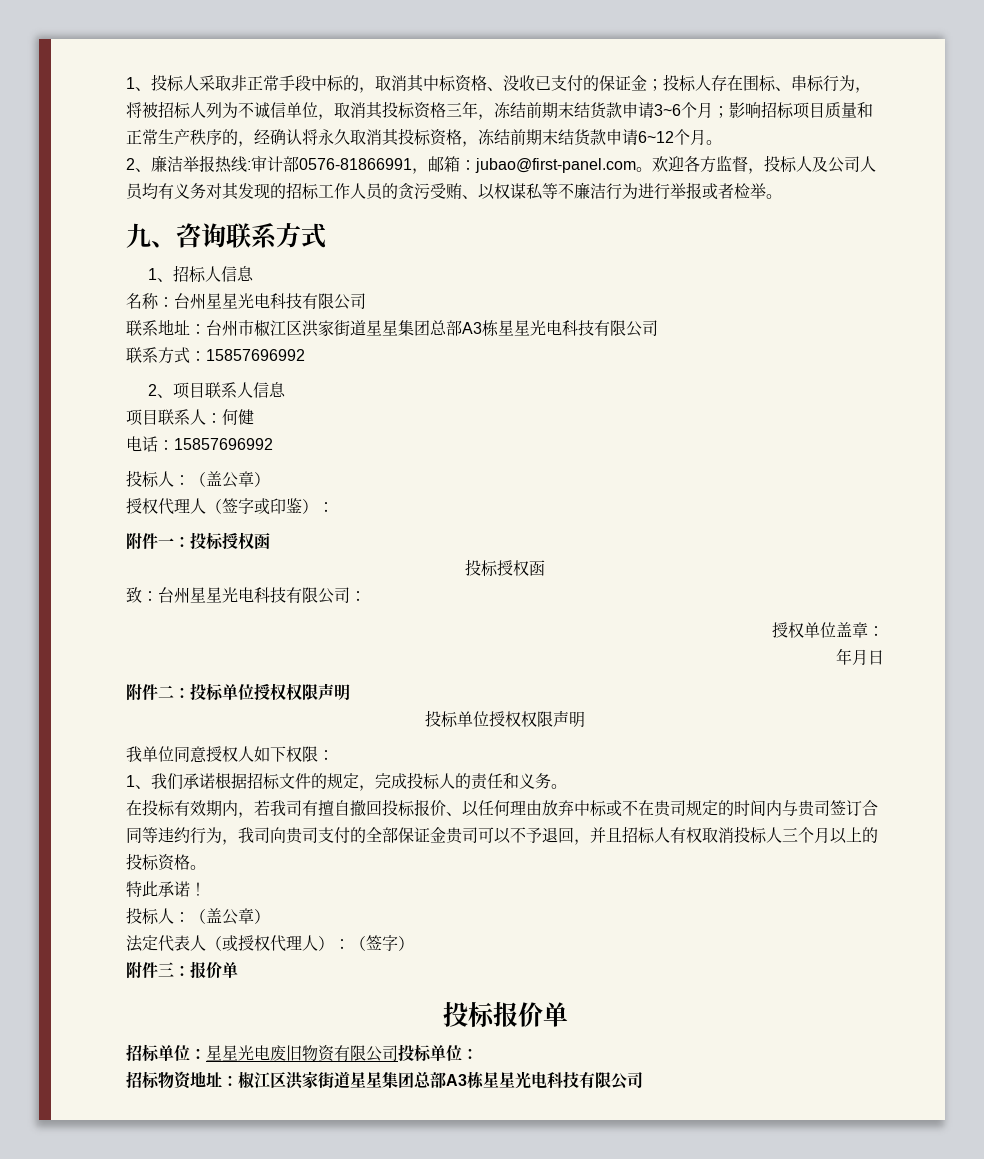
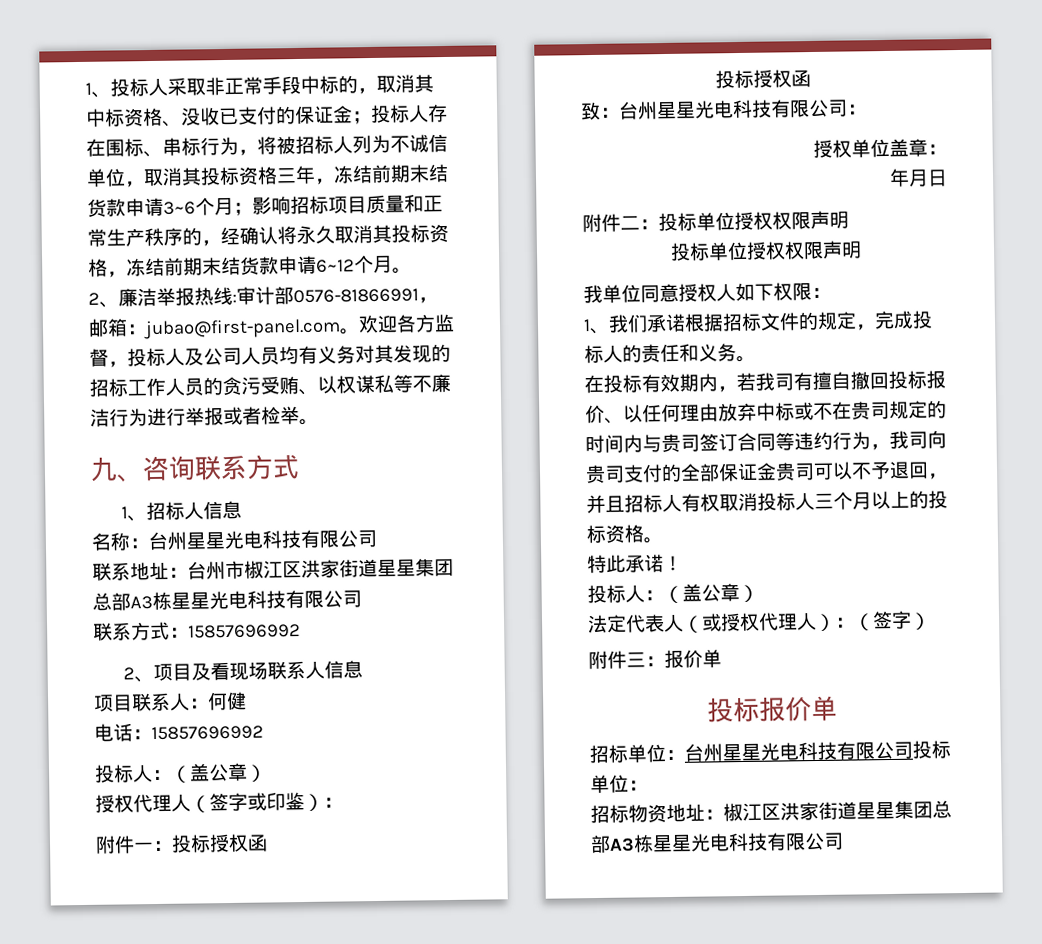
- 2、项目联系人信息
+ 2、项目及看现场联系人信息
- 招标单位：星星光电废旧物资有限公司投标单位：
+ 招标单位：台州星星光电科技有限公司投标单位：

